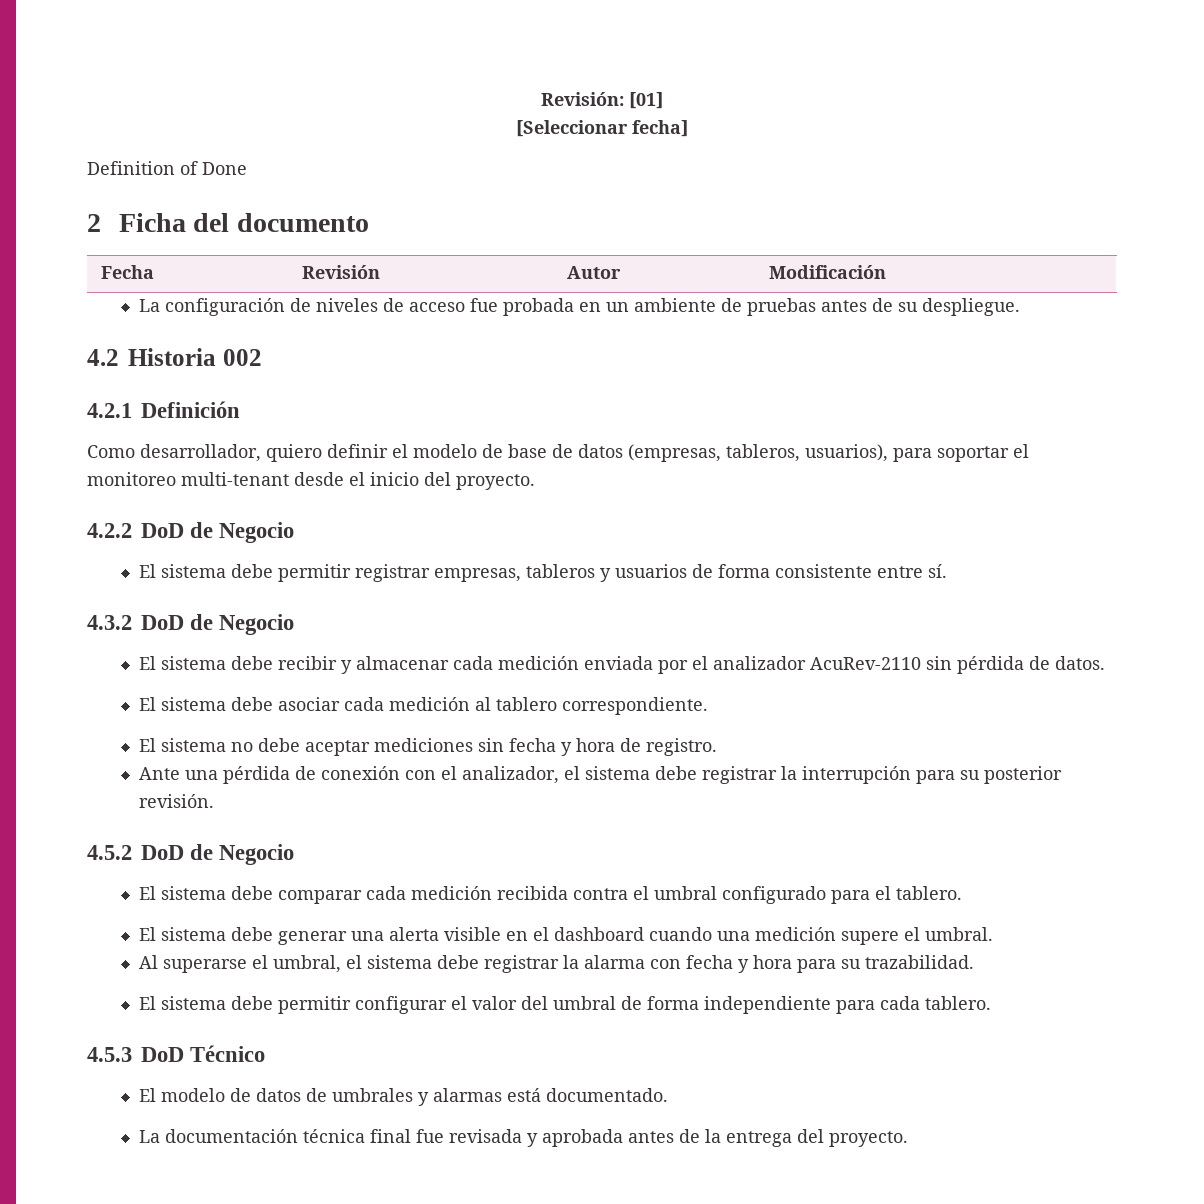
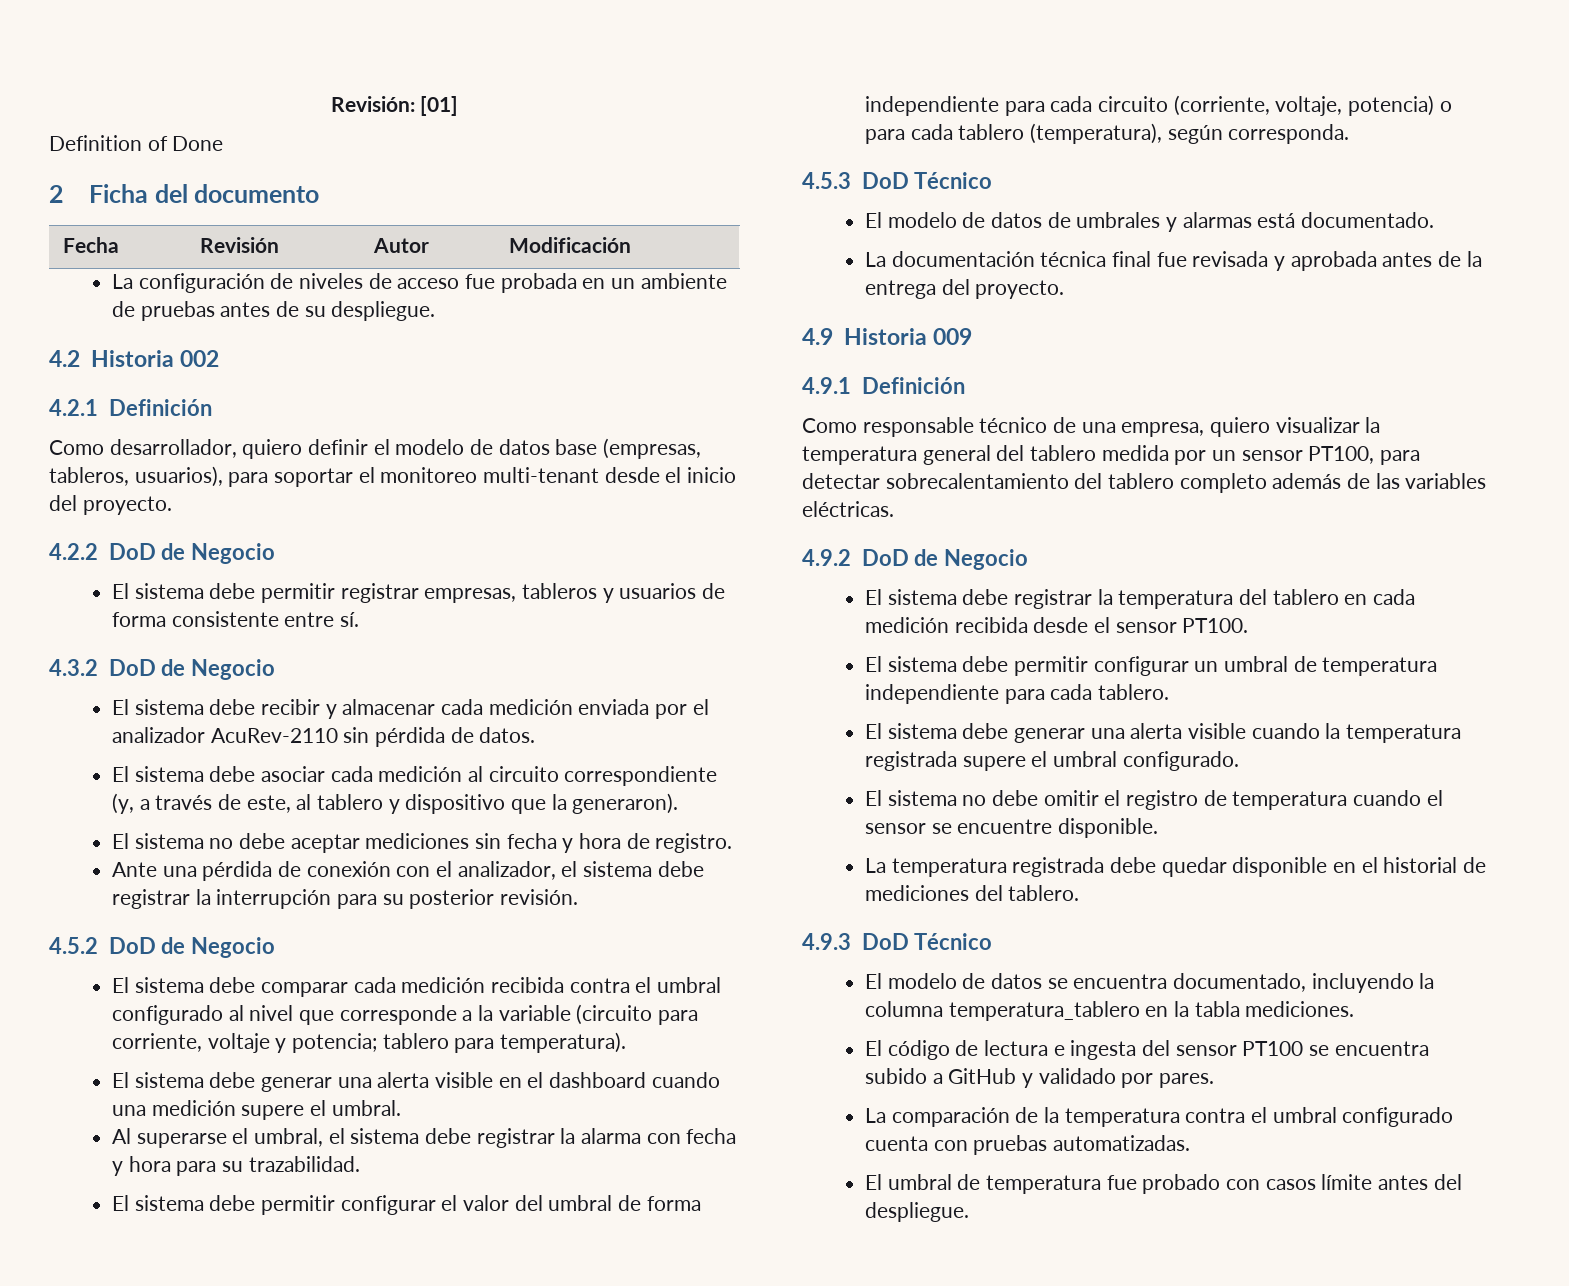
- [Seleccionar fecha]
- Como desarrollador, quiero definir el modelo de base de datos (empresas, tableros, usuarios), para soportar el monitoreo multi-tenant desde el inicio del proyecto.
+ Como desarrollador, quiero definir el modelo de datos base (empresas, tableros, usuarios), para soportar el monitoreo multi-tenant desde el inicio del proyecto.
- El sistema debe asociar cada medición al tablero correspondiente.
+ El sistema debe asociar cada medición al circuito correspondiente (y, a través de este, al tablero y dispositivo que la generaron).
- El sistema debe comparar cada medición recibida contra el umbral configurado para el tablero.
+ El sistema debe comparar cada medición recibida contra el umbral configurado al nivel que corresponde a la variable (circuito para corriente, voltaje y potencia; tablero para temperatura).
- El sistema debe permitir configurar el valor del umbral de forma independiente para cada tablero.
+ El sistema debe permitir configurar el valor del umbral de forma independiente para cada circuito (corriente, voltaje, potencia) o para cada tablero (temperatura), según corresponda.
+ 4.9 Historia 009
+ 4.9.1 Definición
+ Como responsable técnico de una empresa, quiero visualizar la temperatura general del tablero medida por un sensor PT100, para detectar sobrecalentamiento del tablero completo además de las variables eléctricas.
+ 4.9.2 DoD de Negocio
+ El sistema debe registrar la temperatura del tablero en cada medición recibida desde el sensor PT100.
+ El sistema debe permitir configurar un umbral de temperatura independiente para cada tablero.
+ El sistema debe generar una alerta visible cuando la temperatura registrada supere el umbral configurado.
+ El sistema no debe omitir el registro de temperatura cuando el sensor se encuentre disponible.
+ La temperatura registrada debe quedar disponible en el historial de mediciones del tablero.
+ 4.9.3 DoD Técnico
+ El modelo de datos se encuentra documentado, incluyendo la columna temperatura_tablero en la tabla mediciones.
+ El código de lectura e ingesta del sensor PT100 se encuentra subido a GitHub y validado por pares.
+ La comparación de la temperatura contra el umbral configurado cuenta con pruebas automatizadas.
+ El umbral de temperatura fue probado con casos límite antes del despliegue.

